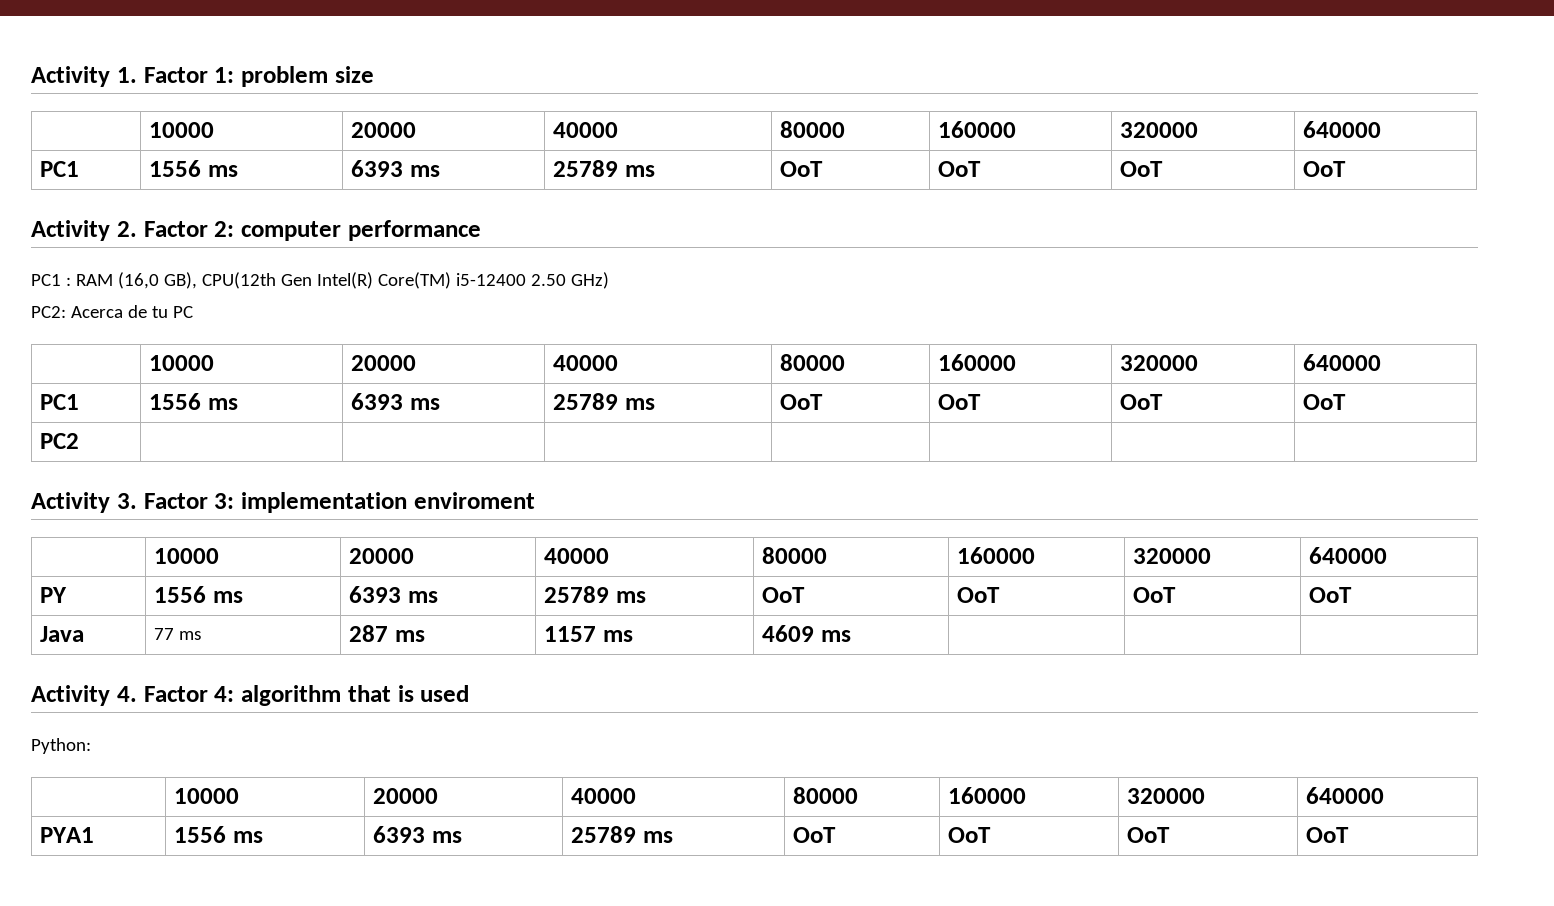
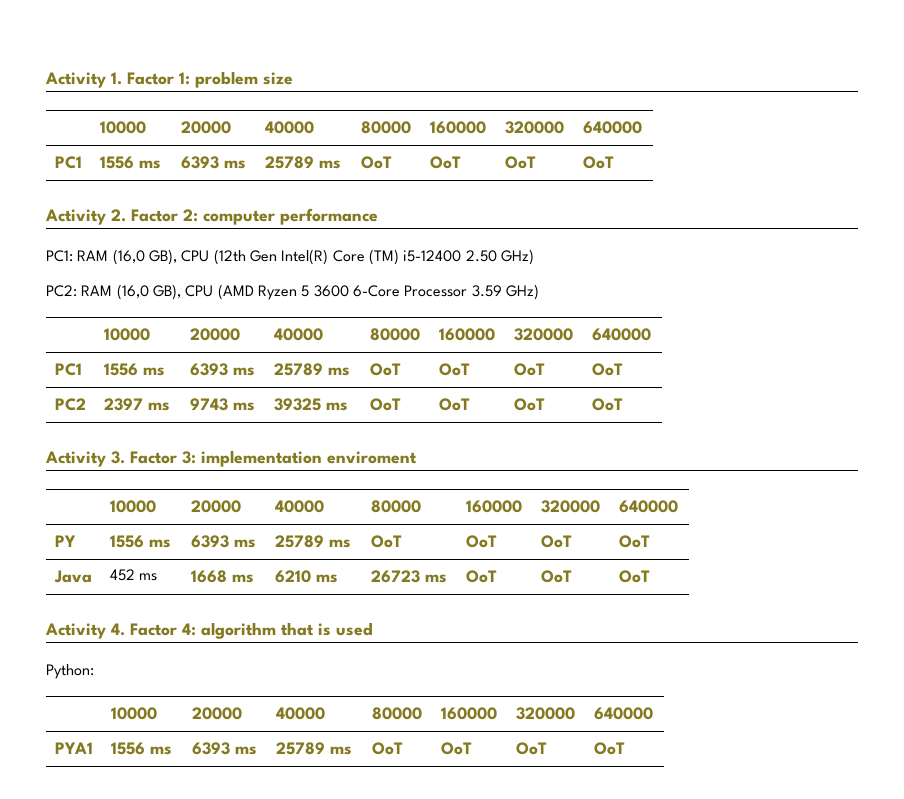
- PC1 : RAM (16,0 GB), CPU(12th Gen Intel(R) Core(TM) i5-12400 2.50 GHz)
- PC2: Acerca de tu PC
+ PC1: RAM (16,0 GB), CPU (12th Gen Intel(R) Core (TM) i5-12400 2.50 GHz)
+ PC2: RAM (16,0 GB), CPU (AMD Ryzen 5 3600 6-Core Processor 3.59 GHz)
- PC2 | | | | | | |
+ PC2 | 2397 ms | 9743 ms | 39325 ms | OoT | OoT | OoT | OoT
- Java | 77 ms | 287 ms | 1157 ms | 4609 ms | | |
+ Java | 452 ms | 1668 ms | 6210 ms | 26723 ms | OoT | OoT | OoT

